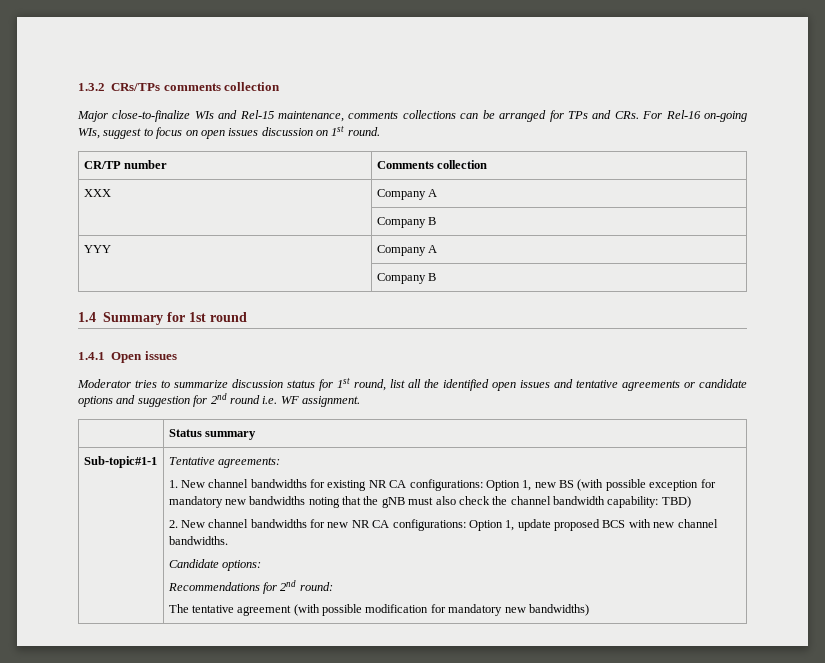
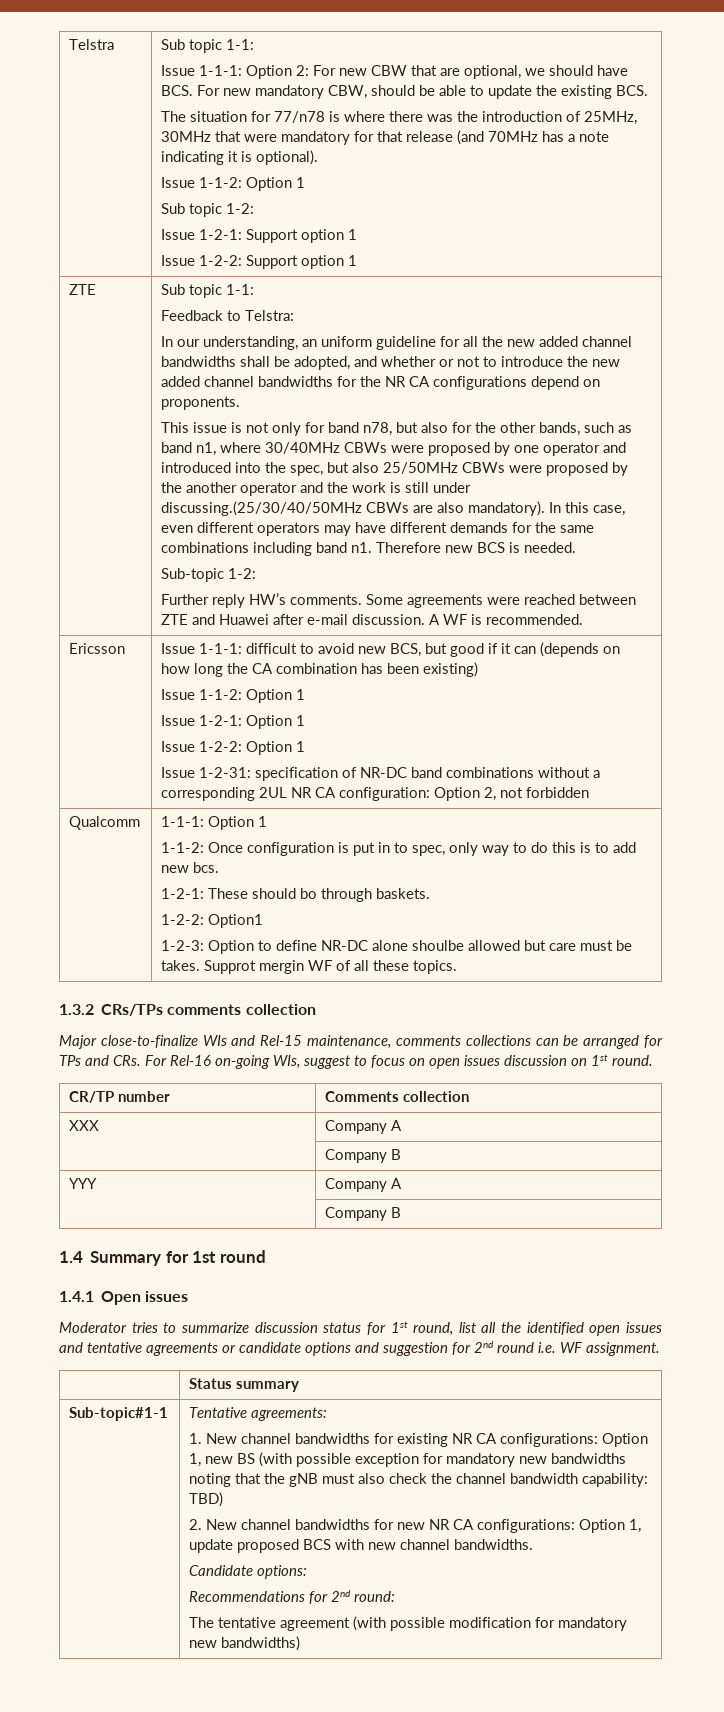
+ Telstra | Sub topic 1-1:
+ Issue 1-1-1: Option 2: For new CBW that are optional, we should have BCS. For new mandatory CBW, should be able to update the existing BCS.
+ The situation for 77/n78 is where there was the introduction of 25MHz, 30MHz that were mandatory for that release (and 70MHz has a note indicating it is optional).
+ Issue 1-1-2: Option 1
+ Sub topic 1-2:
+ Issue 1-2-1: Support option 1
+ Issue 1-2-2: Support option 1
+ ZTE | Sub topic 1-1:
+ Feedback to Telstra:
+ In our understanding, an uniform guideline for all the new added channel bandwidths shall be adopted, and whether or not to introduce the new added channel bandwidths for the NR CA configurations depend on proponents.
+ This issue is not only for band n78, but also for the other bands, such as band n1, where 30/40MHz CBWs were proposed by one operator and introduced into the spec, but also 25/50MHz CBWs were proposed by the another operator and the work is still under discussing.(25/30/40/50MHz CBWs are also mandatory). In this case, even different operators may have different demands for the same combinations including band n1. Therefore new BCS is needed.
+ Sub-topic 1-2:
+ Further reply HW’s comments. Some agreements were reached between ZTE and Huawei after e-mail discussion. A WF is recommended.
+ Ericsson | Issue 1-1-1: difficult to avoid new BCS, but good if it can (depends on how long the CA combination has been existing)
+ Issue 1-1-2: Option 1
+ Issue 1-2-1: Option 1
+ Issue 1-2-2: Option 1
+ Issue 1-2-31: specification of NR-DC band combinations without a corresponding 2UL NR CA configuration: Option 2, not forbidden
+ Qualcomm | 1-1-1: Option 1
+ 1-1-2: Once configuration is put in to spec, only way to do this is to add new bcs.
+ 1-2-1: These should bo through baskets.
+ 1-2-2: Option1
+ 1-2-3: Option to define NR-DC alone shoulbe allowed but care must be takes. Supprot mergin WF of all these topics.

